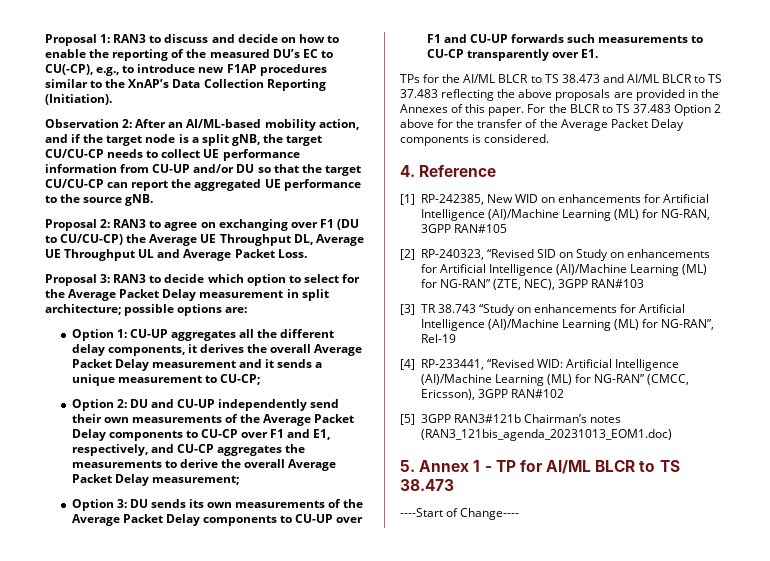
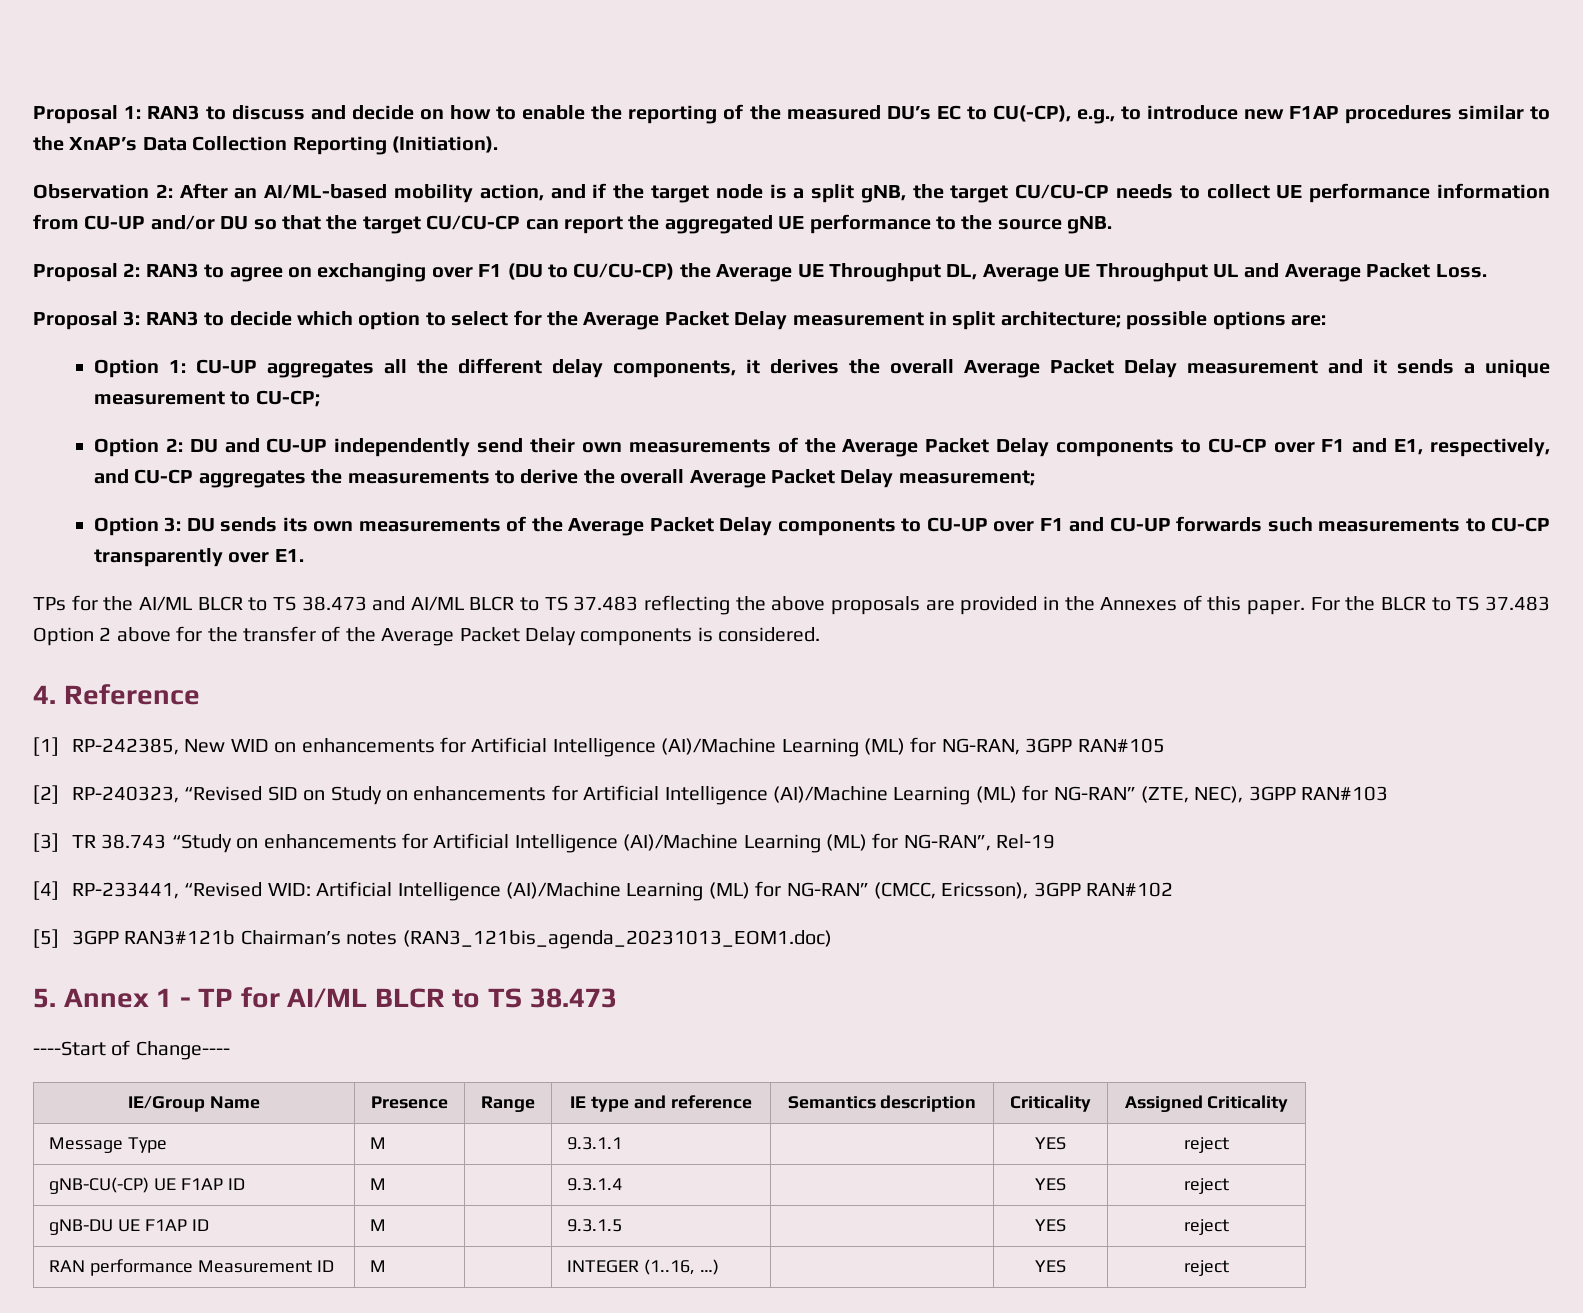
+ IE/Group Name | Presence | Range | IE type and reference | Semantics description | Criticality | Assigned Criticality
+ Message Type | M | | 9.3.1.1 | | YES | reject
+ gNB-CU(-CP) UE F1AP ID | M | | 9.3.1.4 | | YES | reject
+ gNB-DU UE F1AP ID | M | | 9.3.1.5 | | YES | reject
+ RAN performance Measurement ID | M | | INTEGER (1..16, …) | | YES | reject

